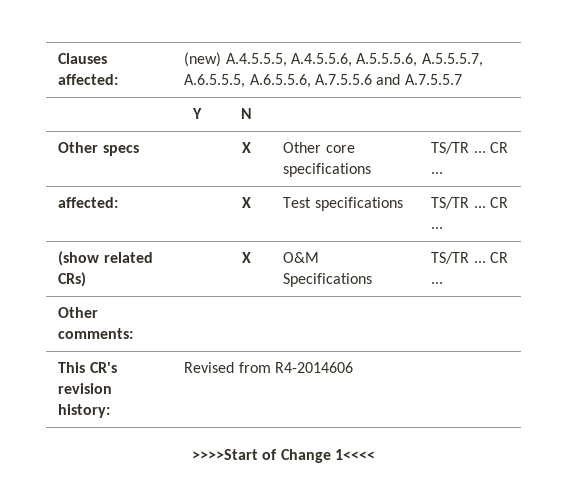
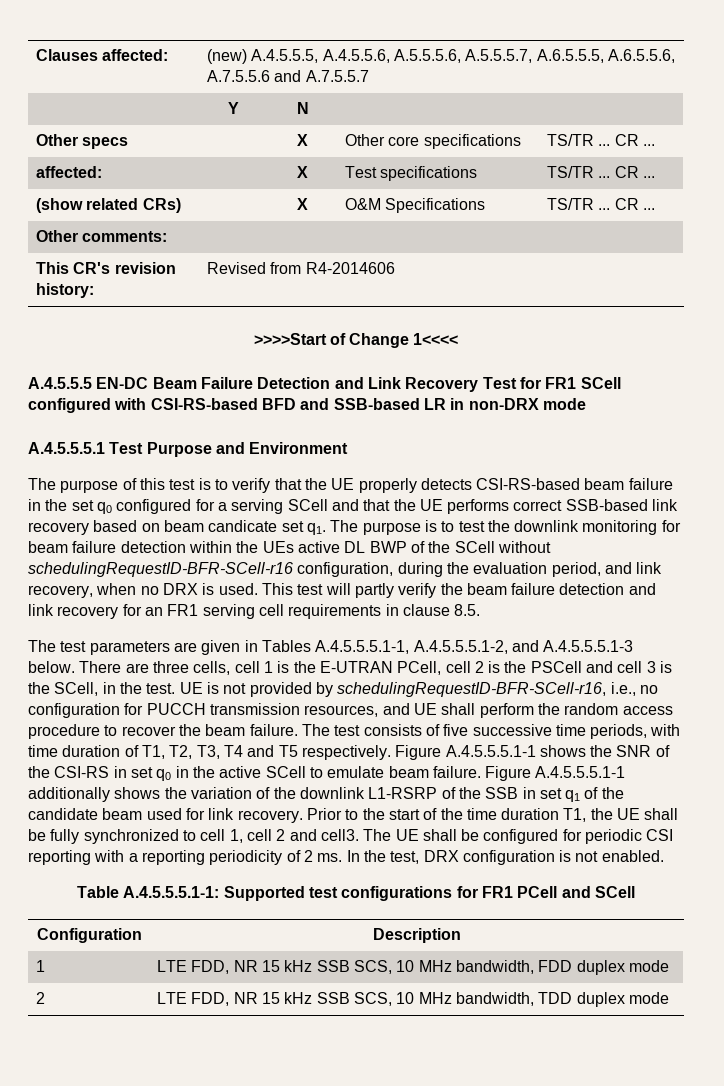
+ A.4.5.5.5 EN-DC Beam Failure Detection and Link Recovery Test for FR1 SCell configured with CSI-RS-based BFD and SSB-based LR in non-DRX mode
+ A.4.5.5.5.1 Test Purpose and Environment
+ The purpose of this test is to verify that the UE properly detects CSI-RS-based beam failure in the set q0 configured for a serving SCell and that the UE performs correct SSB-based link recovery based on beam candicate set q1. The purpose is to test the downlink monitoring for beam failure detection within the UEs active DL BWP of the SCell without schedulingRequestID-BFR-SCell-r16 configuration, during the evaluation period, and link recovery, when no DRX is used. This test will partly verify the beam failure detection and link recovery for an FR1 serving cell requirements in clause 8.5.
+ The test parameters are given in Tables A.4.5.5.5.1-1, A.4.5.5.5.1-2, and A.4.5.5.5.1-3 below. There are three cells, cell 1 is the E-UTRAN PCell, cell 2 is the PSCell and cell 3 is the SCell, in the test. UE is not provided by schedulingRequestID-BFR-SCell-r16, i.e., no configuration for PUCCH transmission resources, and UE shall perform the random access procedure to recover the beam failure. The test consists of five successive time periods, with time duration of T1, T2, T3, T4 and T5 respectively. Figure A.4.5.5.5.1-1 shows the SNR of the CSI-RS in set q0 in the active SCell to emulate beam failure. Figure A.4.5.5.5.1-1 additionally shows the variation of the downlink L1-RSRP of the SSB in set q1 of the candidate beam used for link recovery. Prior to the start of the time duration T1, the UE shall be fully synchronized to cell 1, cell 2 and cell3. The UE shall be configured for periodic CSI reporting with a reporting periodicity of 2 ms. In the test, DRX configuration is not enabled.
+ Table A.4.5.5.5.1-1: Supported test configurations for FR1 PCell and SCell
+ Configuration | Description
+ 1 | LTE FDD, NR 15 kHz SSB SCS, 10 MHz bandwidth, FDD duplex mode
+ 2 | LTE FDD, NR 15 kHz SSB SCS, 10 MHz bandwidth, TDD duplex mode

